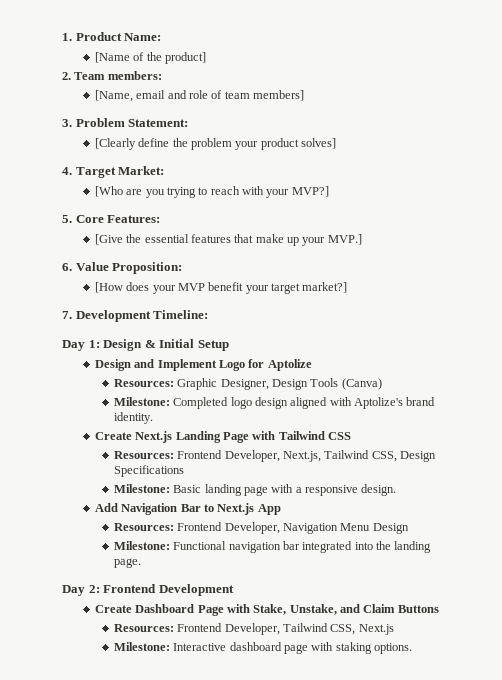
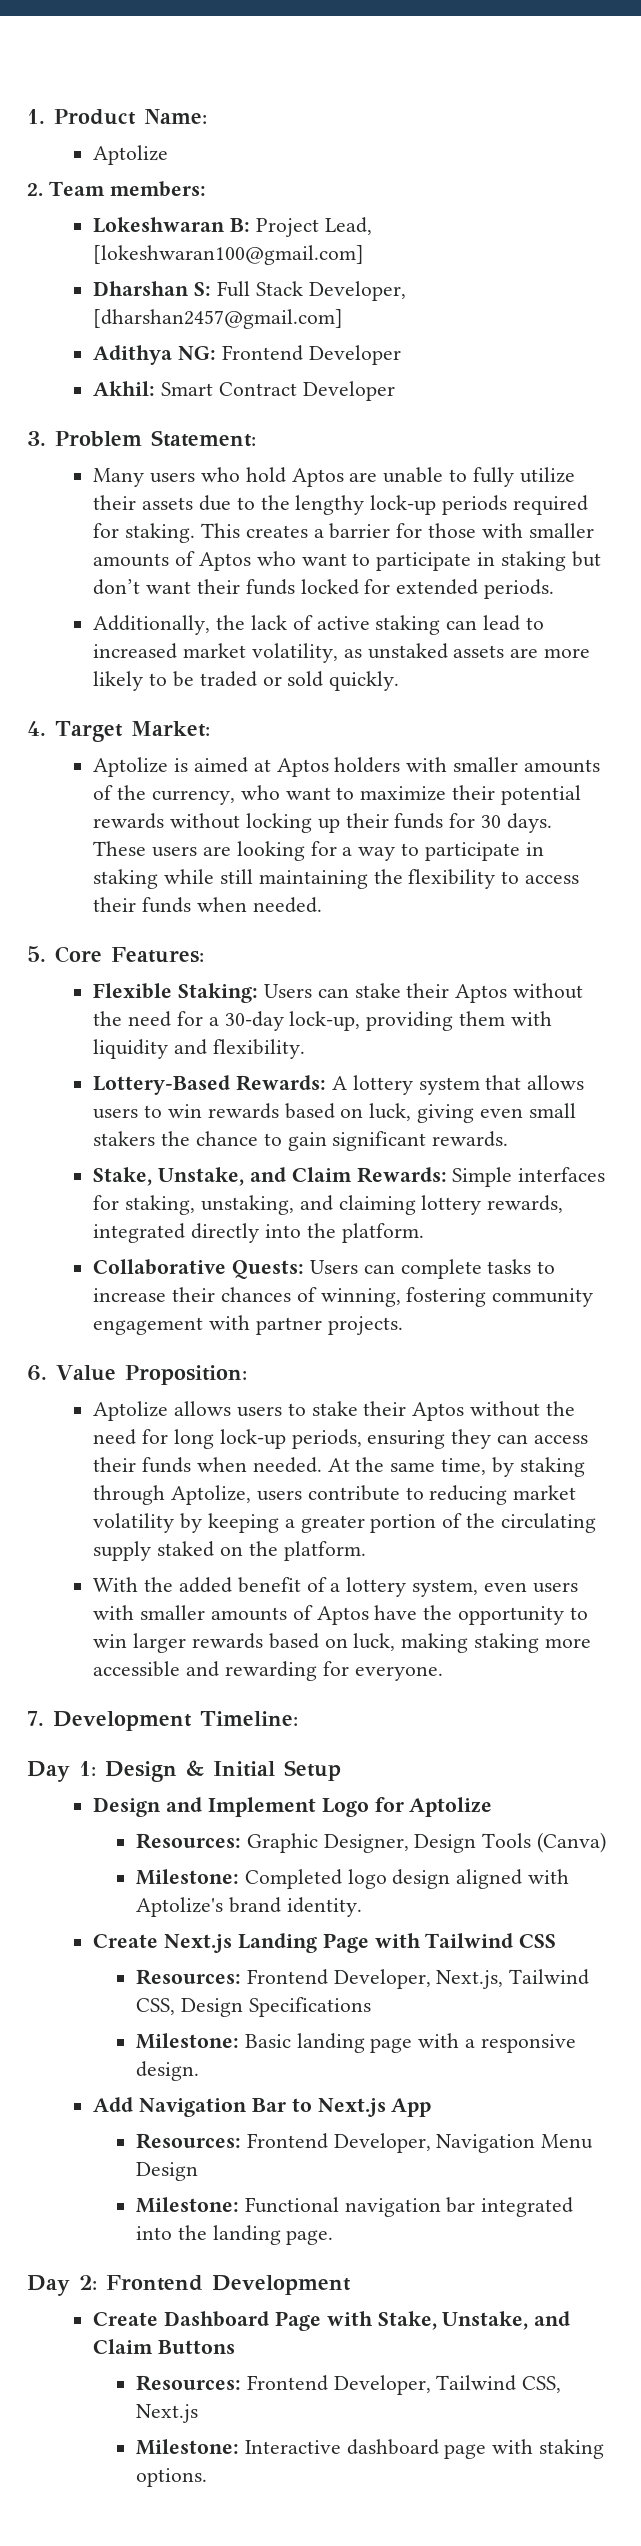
  1. Product Name:
- [Name of the product]
+ Aptolize
- [Name, email and role of team members]
+ Lokeshwaran B: Project Lead, [lokeshwaran100@gmail.com]
+ Dharshan S: Full Stack Developer, [dharshan2457@gmail.com]
+ Adithya NG: Frontend Developer
+ Akhil: Smart Contract Developer
  3. Problem Statement:
- [Clearly define the problem your product solves]
+ Many users who hold Aptos are unable to fully utilize their assets due to the lengthy lock-up periods required for staking. This creates a barrier for those with smaller amounts of Aptos who want to participate in staking but don’t want their funds locked for extended periods.
+ Additionally, the lack of active staking can lead to increased market volatility, as unstaked assets are more likely to be traded or sold quickly.
  4. Target Market:
- [Who are you trying to reach with your MVP?]
+ Aptolize is aimed at Aptos holders with smaller amounts of the currency, who want to maximize their potential rewards without locking up their funds for 30 days. These users are looking for a way to participate in staking while still maintaining the flexibility to access their funds when needed.
  5. Core Features:
- [Give the essential features that make up your MVP.]
+ Flexible Staking: Users can stake their Aptos without the need for a 30-day lock-up, providing them with liquidity and flexibility.
+ Lottery-Based Rewards: A lottery system that allows users to win rewards based on luck, giving even small stakers the chance to gain significant rewards.
+ Stake, Unstake, and Claim Rewards: Simple interfaces for staking, unstaking, and claiming lottery rewards, integrated directly into the platform.
+ Collaborative Quests: Users can complete tasks to increase their chances of winning, fostering community engagement with partner projects.
  6. Value Proposition:
- [How does your MVP benefit your target market?]
+ Aptolize allows users to stake their Aptos without the need for long lock-up periods, ensuring they can access their funds when needed. At the same time, by staking through Aptolize, users contribute to reducing market volatility by keeping a greater portion of the circulating supply staked on the platform.
+ With the added benefit of a lottery system, even users with smaller amounts of Aptos have the opportunity to win larger rewards based on luck, making staking more accessible and rewarding for everyone.

